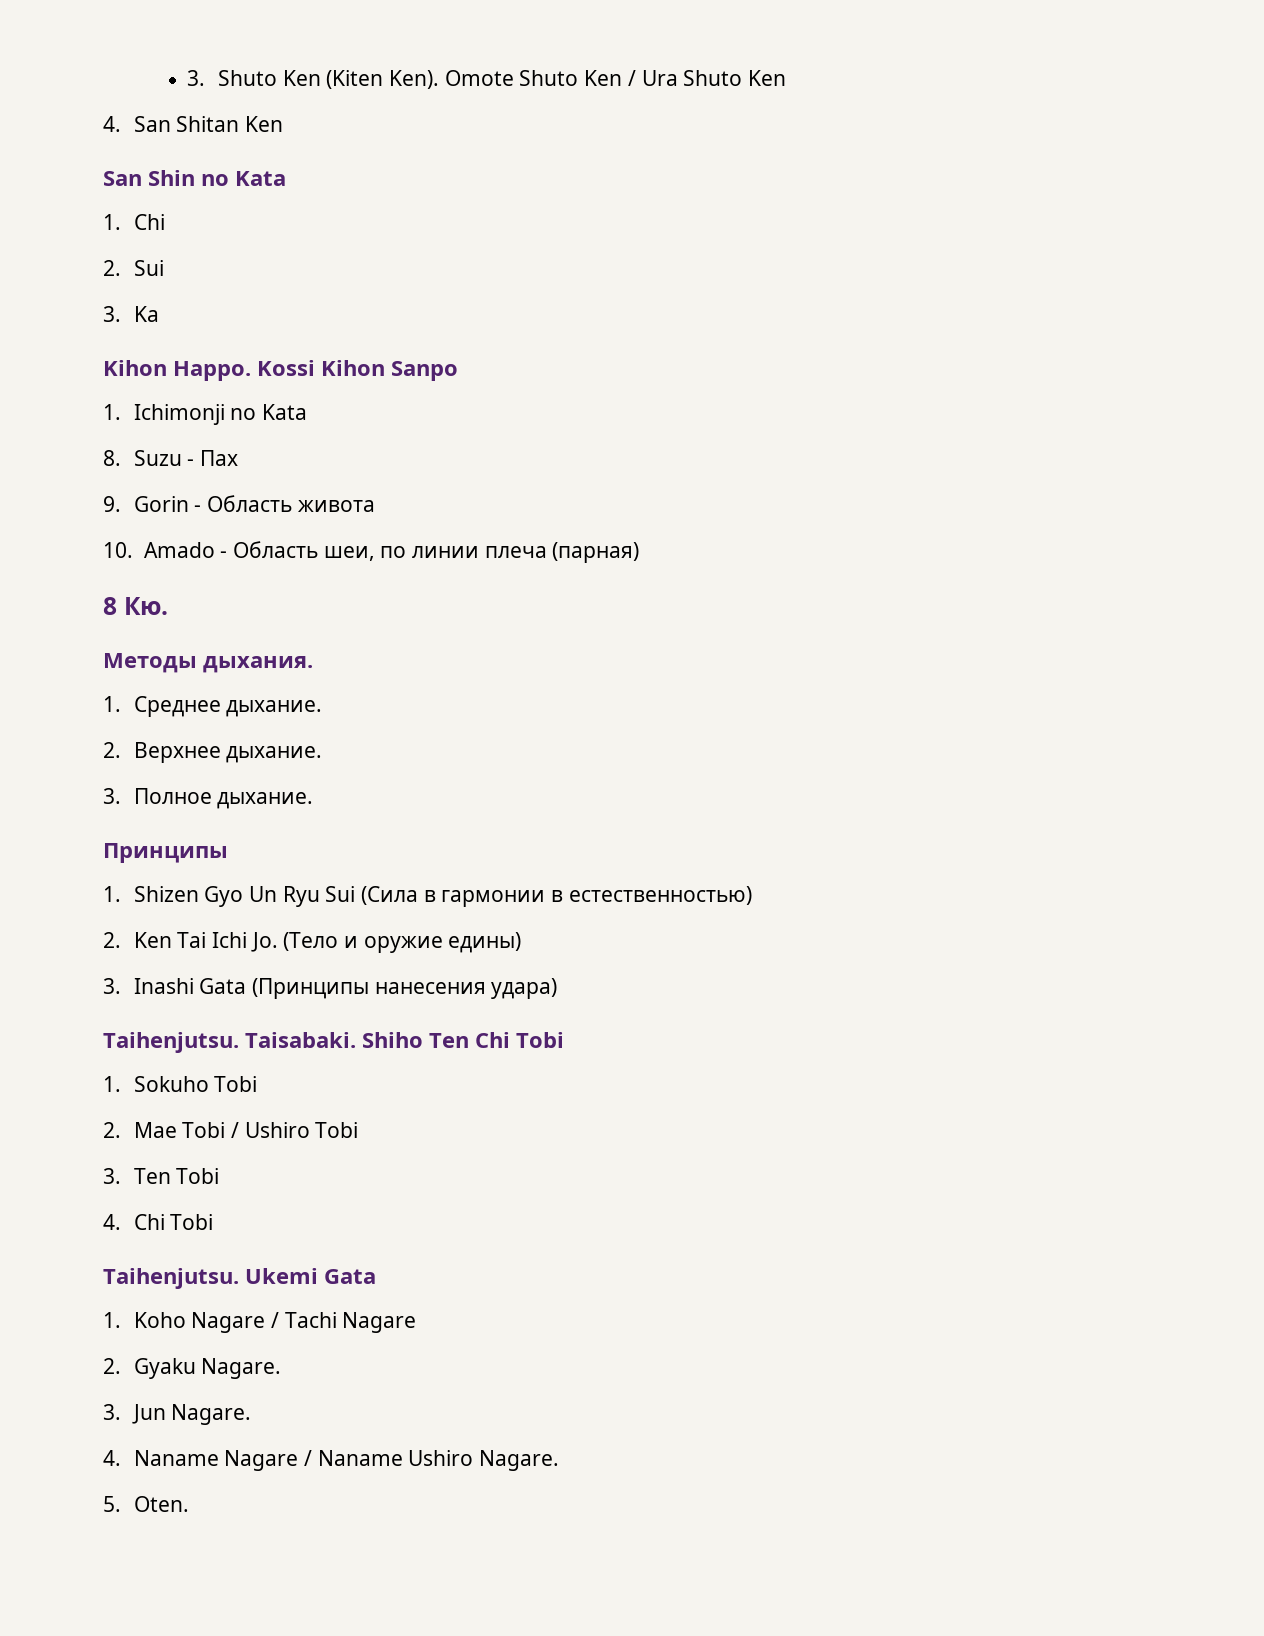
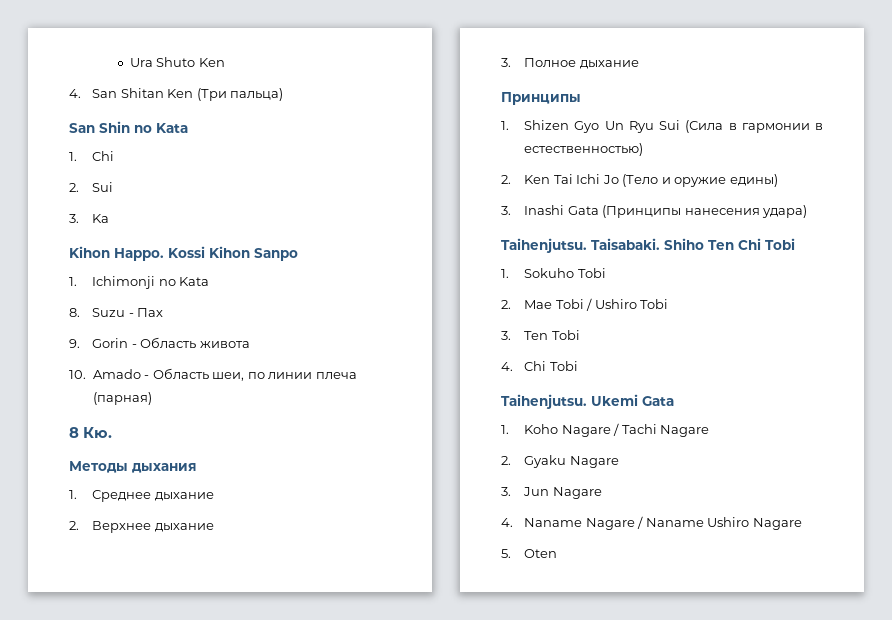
- 3. Shuto Ken (Kiten Ken). Omote Shuto Ken / Ura Shuto Ken
+ Ura Shuto Ken
- 4. San Shitan Ken
+ 4. San Shitan Ken (Три пальца)
- Методы дыхания.
+ Методы дыхания
- 1. Среднее дыхание.
+ 1. Среднее дыхание
- 2. Верхнее дыхание.
+ 2. Верхнее дыхание
- 3. Полное дыхание.
+ 3. Полное дыхание
- 2. Ken Tai Ichi Jo. (Тело и оружие едины)
+ 2. Ken Tai Ichi Jo (Тело и оружие едины)
- 2. Gyaku Nagare.
+ 2. Gyaku Nagare
- 3. Jun Nagare.
+ 3. Jun Nagare
- 4. Naname Nagare / Naname Ushiro Nagare.
+ 4. Naname Nagare / Naname Ushiro Nagare
- 5. Oten.
+ 5. Oten

